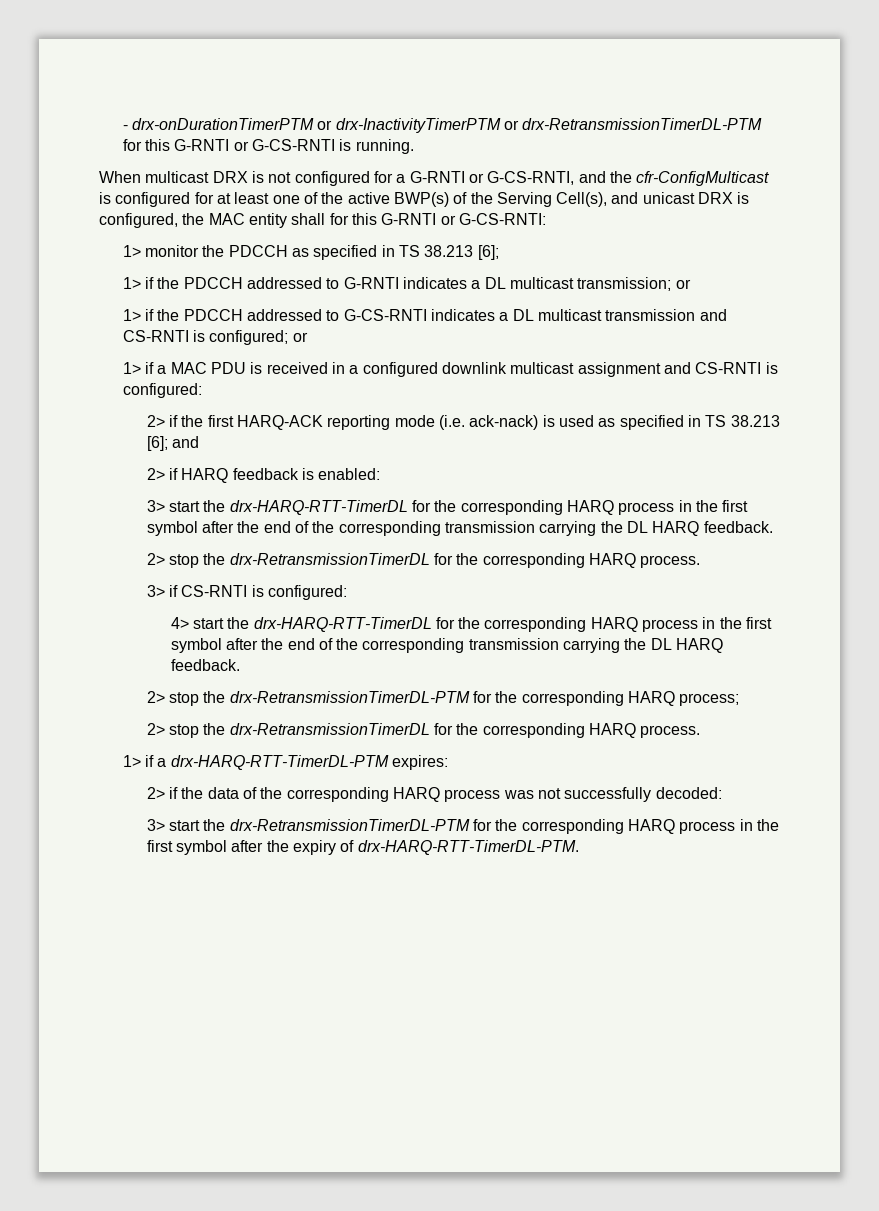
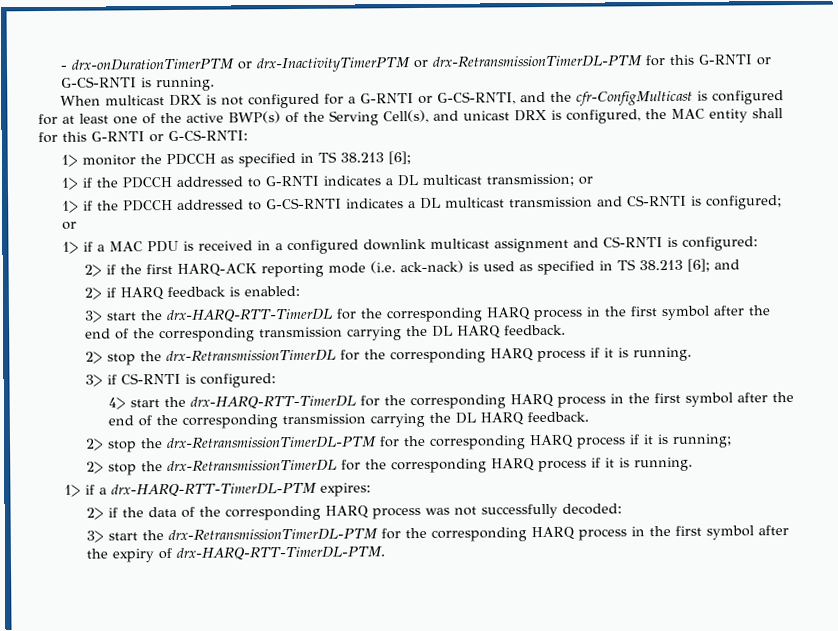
  3> start the drx-HARQ-RTT-TimerDL for the corresponding HARQ process in the first symbol after the end of the corresponding transmission carrying the DL HARQ feedback.
- 2> stop the drx-RetransmissionTimerDL for the corresponding HARQ process.
+ 2> stop the drx-RetransmissionTimerDL for the corresponding HARQ process if it is running.
- 2> stop the drx-RetransmissionTimerDL-PTM for the corresponding HARQ process;
- 2> stop the drx-RetransmissionTimerDL for the corresponding HARQ process.
+ 2> stop the drx-RetransmissionTimerDL-PTM for the corresponding HARQ process if it is running;
+ 2> stop the drx-RetransmissionTimerDL for the corresponding HARQ process if it is running.

